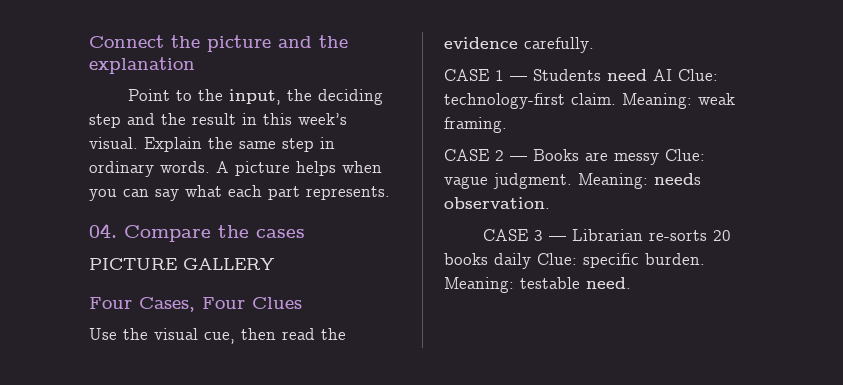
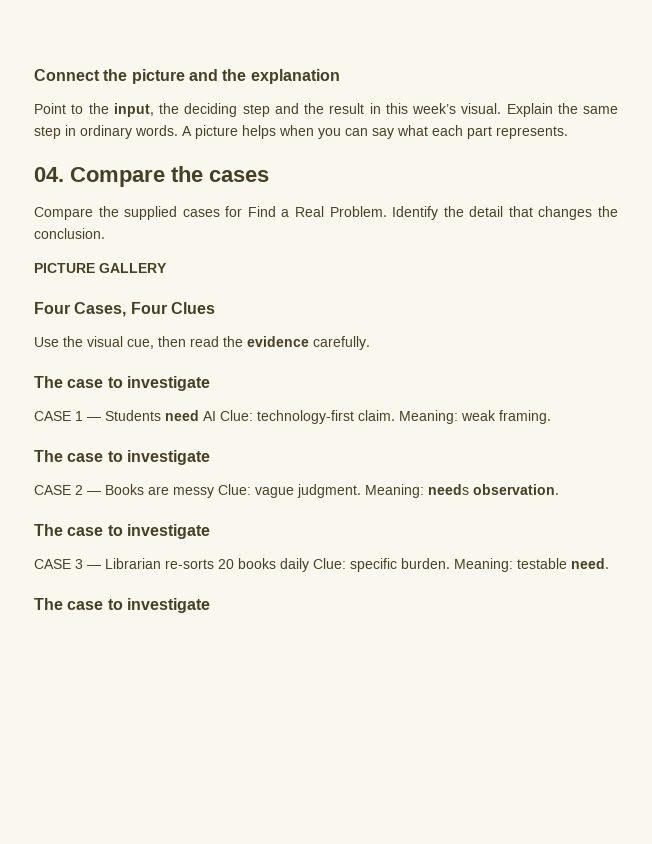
+ Compare the supplied cases for Find a Real Problem. Identify the detail that changes the conclusion.
  Use the visual cue, then read the evidence carefully.
+ The case to investigate
  Meaning: weak framing.
+ The case to investigate
  Meaning: needs observation.
+ The case to investigate
  Meaning: testable need.
+ The case to investigate

